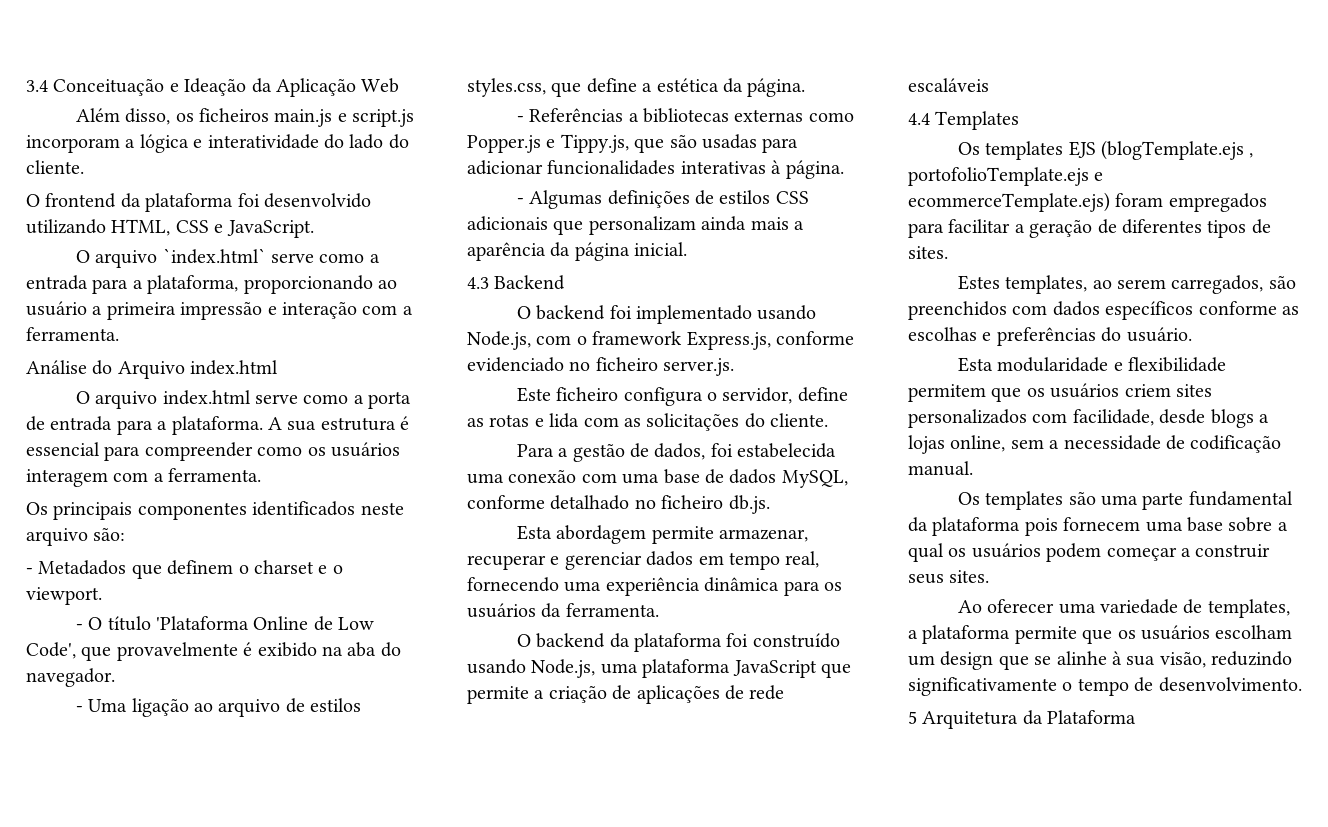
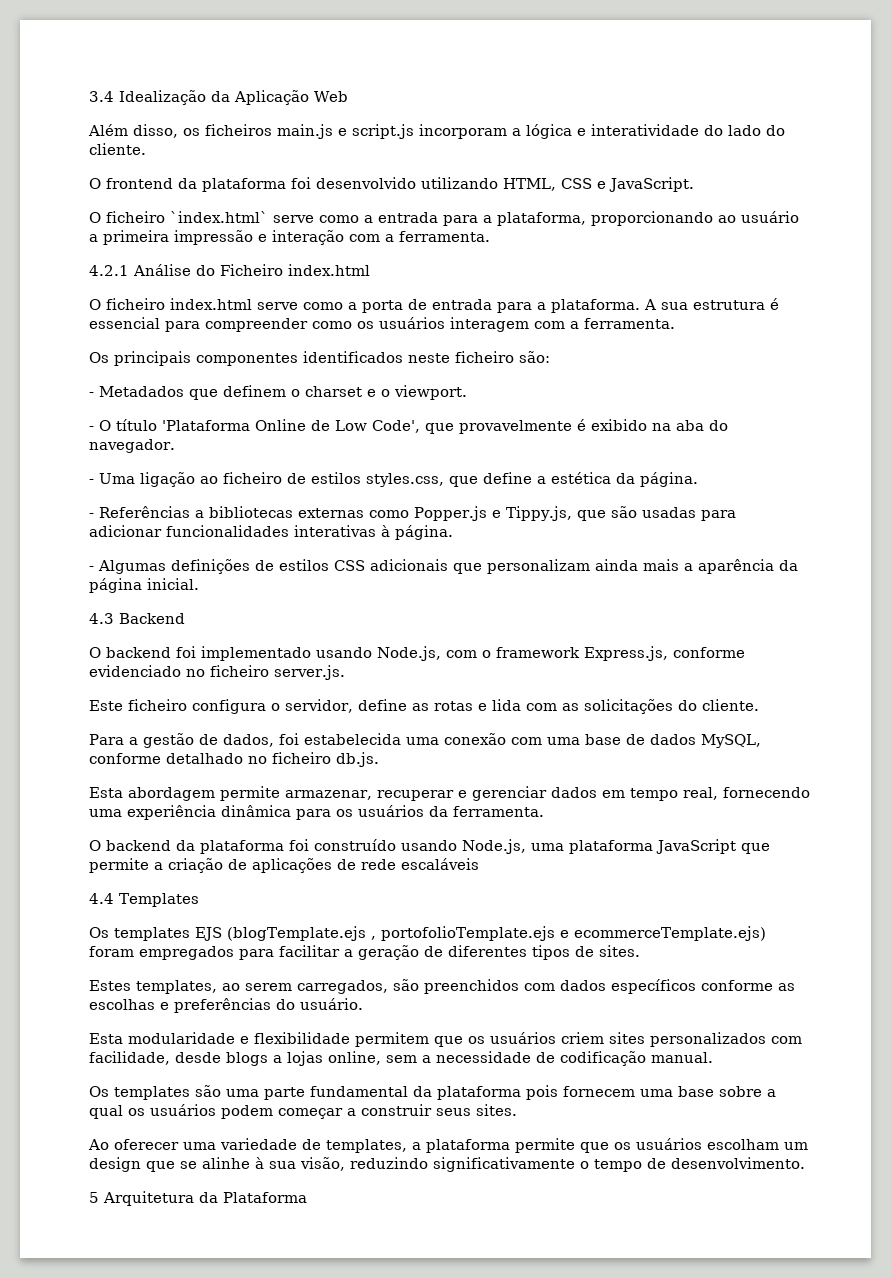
- 3.4 Conceituação e Ideação da Aplicação Web
+ 3.4 Idealização da Aplicação Web
- O arquivo `index.html` serve como a entrada para a plataforma, proporcionando ao usuário a primeira impressão e interação com a ferramenta.
+ O ficheiro `index.html` serve como a entrada para a plataforma, proporcionando ao usuário a primeira impressão e interação com a ferramenta.
- Análise do Arquivo index.html
+ 4.2.1 Análise do Ficheiro index.html
- O arquivo index.html serve como a porta de entrada para a plataforma.
+ O ficheiro index.html serve como a porta de entrada para a plataforma.
- Os principais componentes identificados neste arquivo são:
+ Os principais componentes identificados neste ficheiro são:
- - Uma ligação ao arquivo de estilos styles.css, que define a estética da página.
+ - Uma ligação ao ficheiro de estilos styles.css, que define a estética da página.

